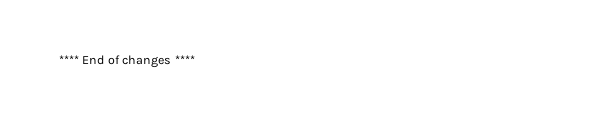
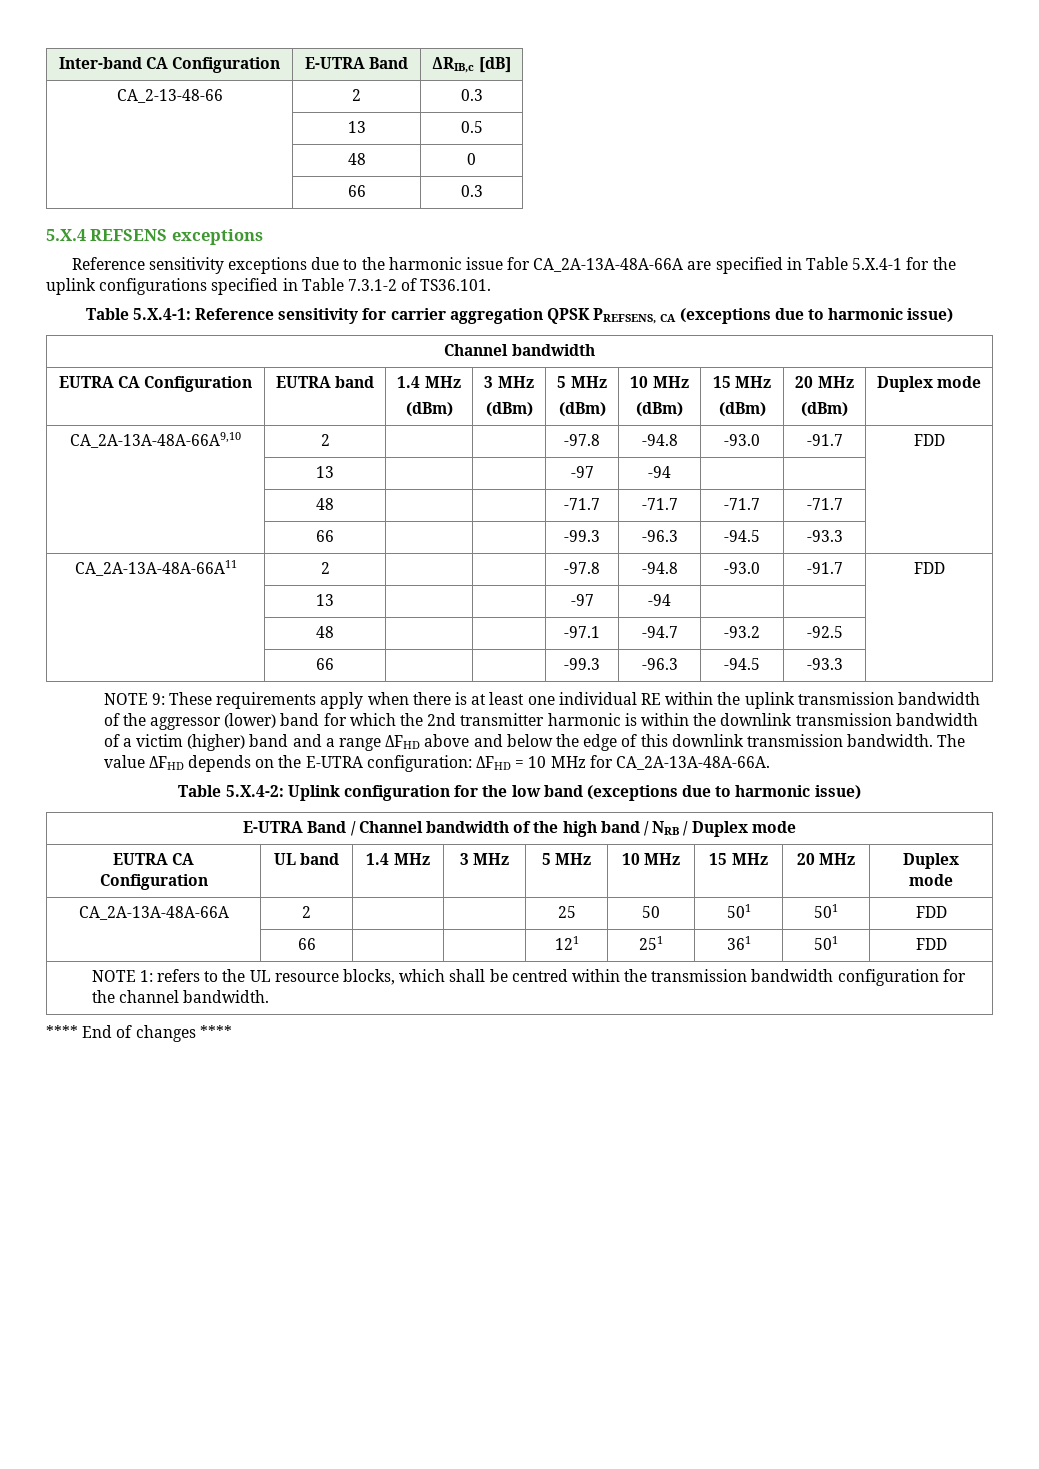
+ Inter-band CA Configuration | E-UTRA Band | ΔRIB,c [dB]
+ CA_2-13-48-66 | 2 | 0.3
+ | 13 | 0.5
+ | 48 | 0
+ | 66 | 0.3
+ 5.X.4 REFSENS exceptions
+ Reference sensitivity exceptions due to the harmonic issue for CA_2A-13A-48A-66A are specified in Table 5.X.4-1 for the uplink configurations specified in Table 7.3.1-2 of TS36.101.
+ Table 5.X.4-1: Reference sensitivity for carrier aggregation QPSK PREFSENS, CA (exceptions due to harmonic issue)
+ Channel bandwidth
+ EUTRA CA Configuration | EUTRA band | 1.4 MHz
+ (dBm) | 3 MHz
+ (dBm) | 5 MHz
+ (dBm) | 10 MHz
+ (dBm) | 15 MHz
+ (dBm) | 20 MHz
+ (dBm) | Duplex mode
+ CA_2A-13A-48A-66A9,10 | 2 | | | -97.8 | -94.8 | -93.0 | -91.7 | FDD
+ | 13 | | | -97 | -94 | | |
+ | 48 | | | -71.7 | -71.7 | -71.7 | -71.7 |
+ | 66 | | | -99.3 | -96.3 | -94.5 | -93.3 |
+ CA_2A-13A-48A-66A11 | 2 | | | -97.8 | -94.8 | -93.0 | -91.7 | FDD
+ | 13 | | | -97 | -94 | | |
+ | 48 | | | -97.1 | -94.7 | -93.2 | -92.5 |
+ | 66 | | | -99.3 | -96.3 | -94.5 | -93.3 |
+ NOTE 9: These requirements apply when there is at least one individual RE within the uplink transmission bandwidth of the aggressor (lower) band for which the 2nd transmitter harmonic is within the downlink transmission bandwidth of a victim (higher) band and a range ΔFHD above and below the edge of this downlink transmission bandwidth. The value ΔFHD depends on the E-UTRA configuration: ΔFHD = 10 MHz for CA_2A-13A-48A-66A.
+ Table 5.X.4-2: Uplink configuration for the low band (exceptions due to harmonic issue)
+ E-UTRA Band / Channel bandwidth of the high band / NRB / Duplex mode
+ EUTRA CA Configuration | UL band | 1.4 MHz | 3 MHz | 5 MHz | 10 MHz | 15 MHz | 20 MHz | Duplex mode
+ CA_2A-13A-48A-66A | 2 | | | 25 | 50 | 501 | 501 | FDD
+ | 66 | | | 121 | 251 | 361 | 501 | FDD
+ NOTE 1: refers to the UL resource blocks, which shall be centred within the transmission bandwidth configuration for the channel bandwidth.

